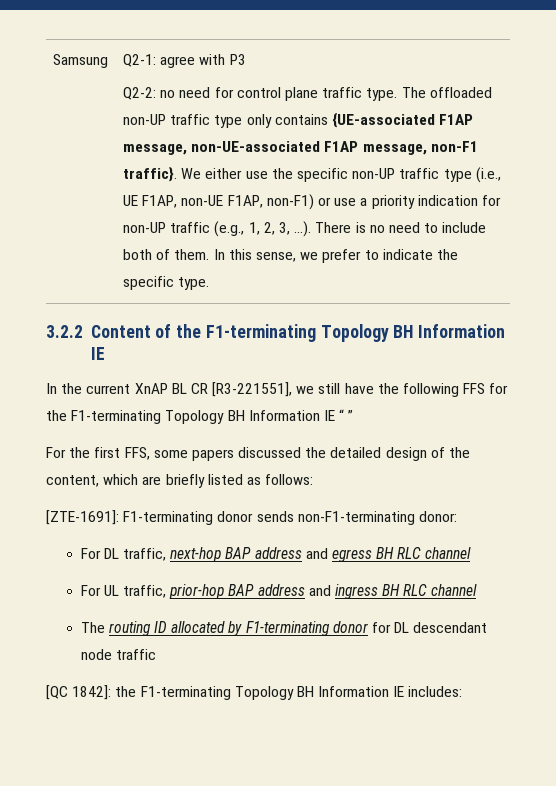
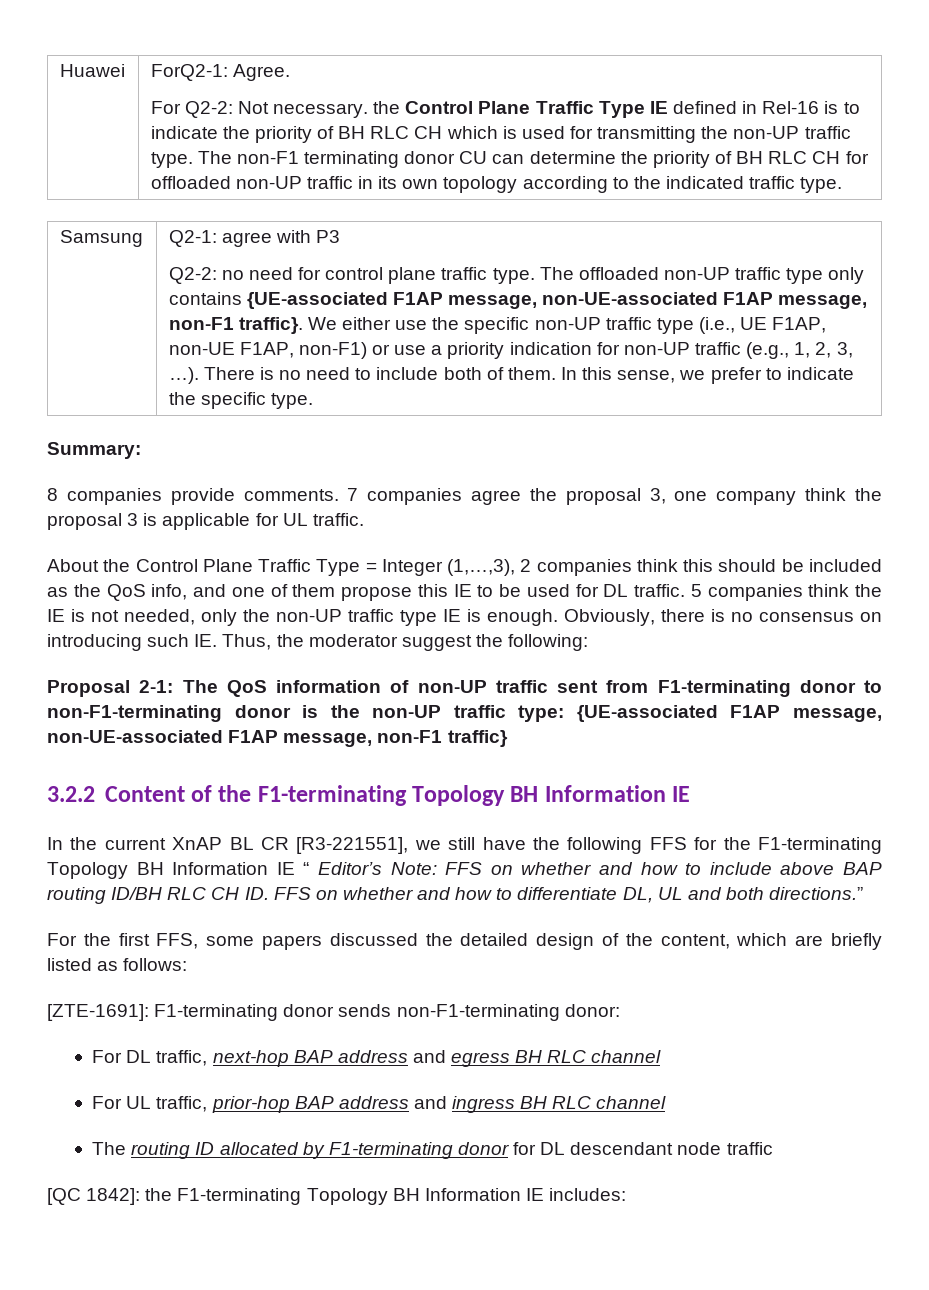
+ Huawei | ForQ2-1: Agree.
+ For Q2-2: Not necessary. the Control Plane Traffic Type IE defined in Rel-16 is to indicate the priority of BH RLC CH which is used for transmitting the non-UP traffic type. The non-F1 terminating donor CU can determine the priority of BH RLC CH for offloaded non-UP traffic in its own topology according to the indicated traffic type.
+ Summary:
+ 8 companies provide comments. 7 companies agree the proposal 3, one company think the proposal 3 is applicable for UL traffic.
+ About the Control Plane Traffic Type = Integer (1,…,3), 2 companies think this should be included as the QoS info, and one of them propose this IE to be used for DL traffic. 5 companies think the IE is not needed, only the non-UP traffic type IE is enough. Obviously, there is no consensus on introducing such IE. Thus, the moderator suggest the following:
+ Proposal 2-1: The QoS information of non-UP traffic sent from F1-terminating donor to non-F1-terminating donor is the non-UP traffic type: {UE-associated F1AP message, non-UE-associated F1AP message, non-F1 traffic}
- In the current XnAP BL CR [R3-221551], we still have the following FFS for the F1-terminating Topology BH Information IE “ ”
+ In the current XnAP BL CR [R3-221551], we still have the following FFS for the F1-terminating Topology BH Information IE “ Editor’s Note: FFS on whether and how to include above BAP routing ID/BH RLC CH ID. FFS on whether and how to differentiate DL, UL and both directions.”

